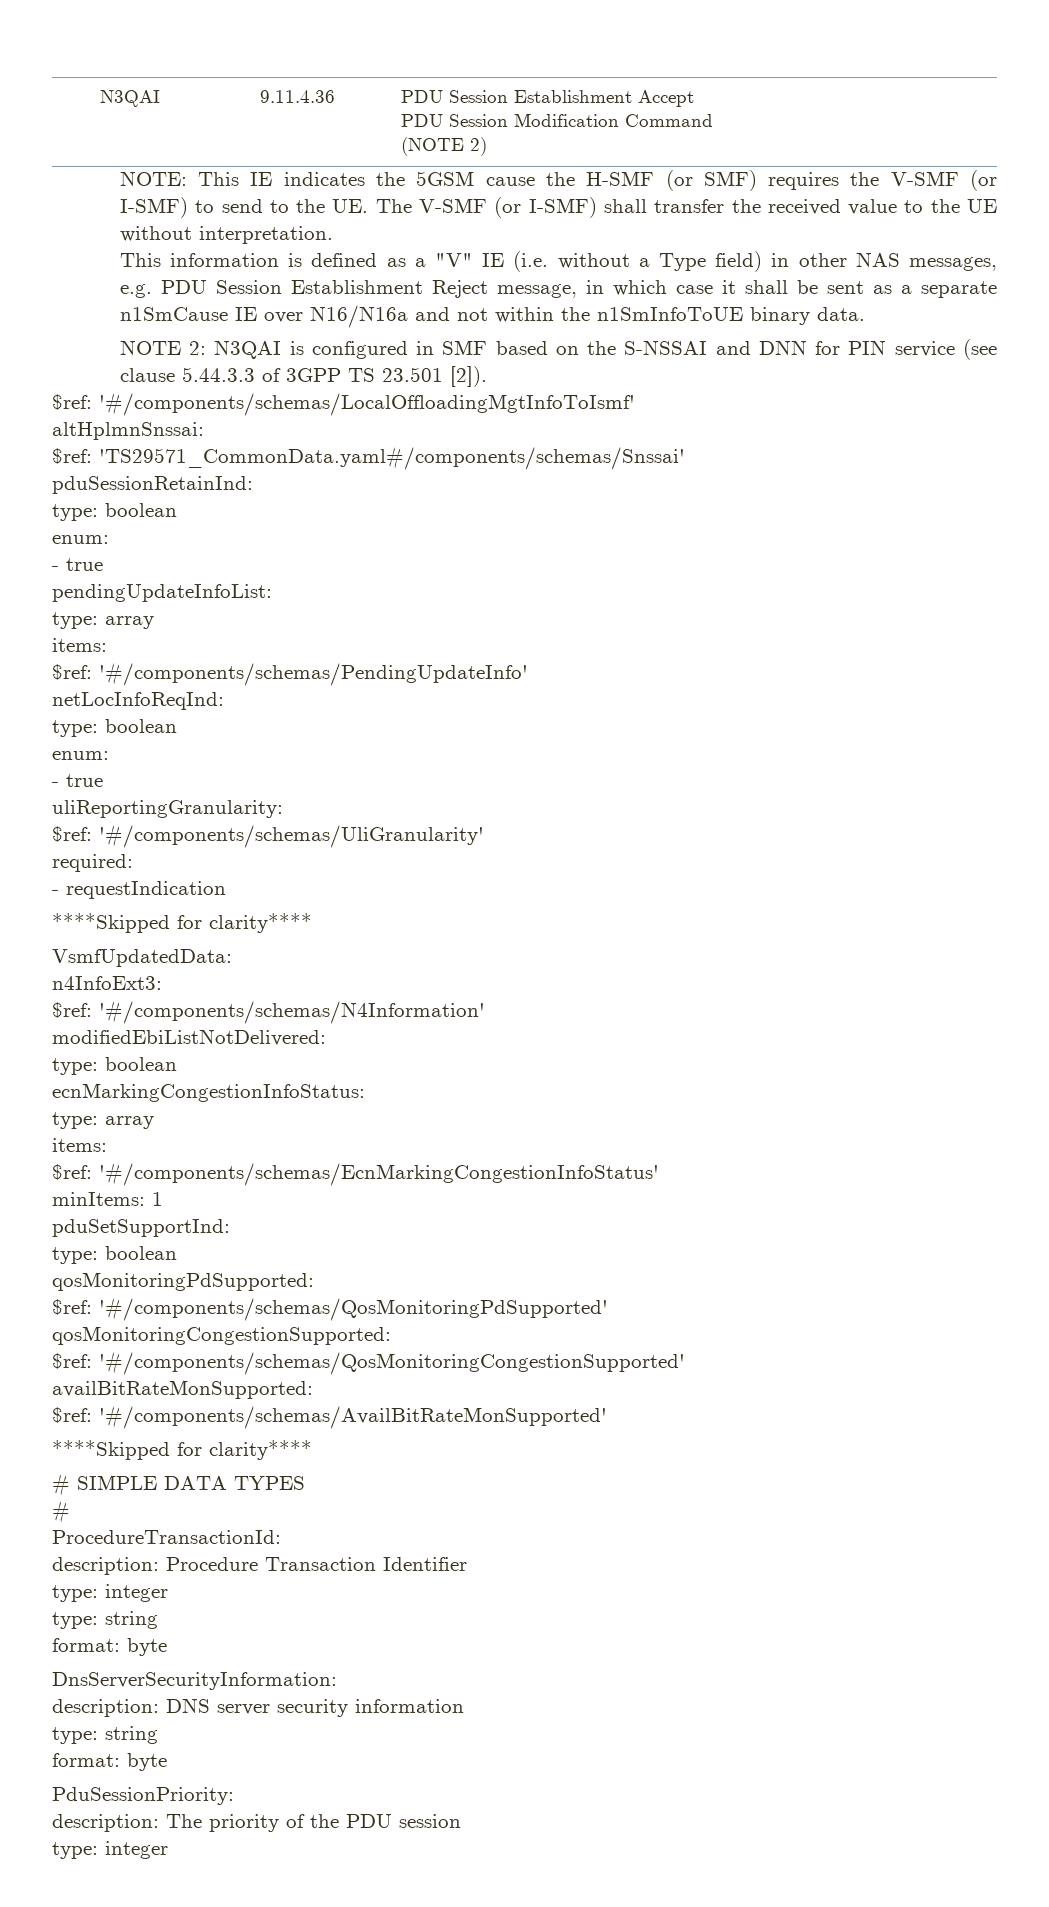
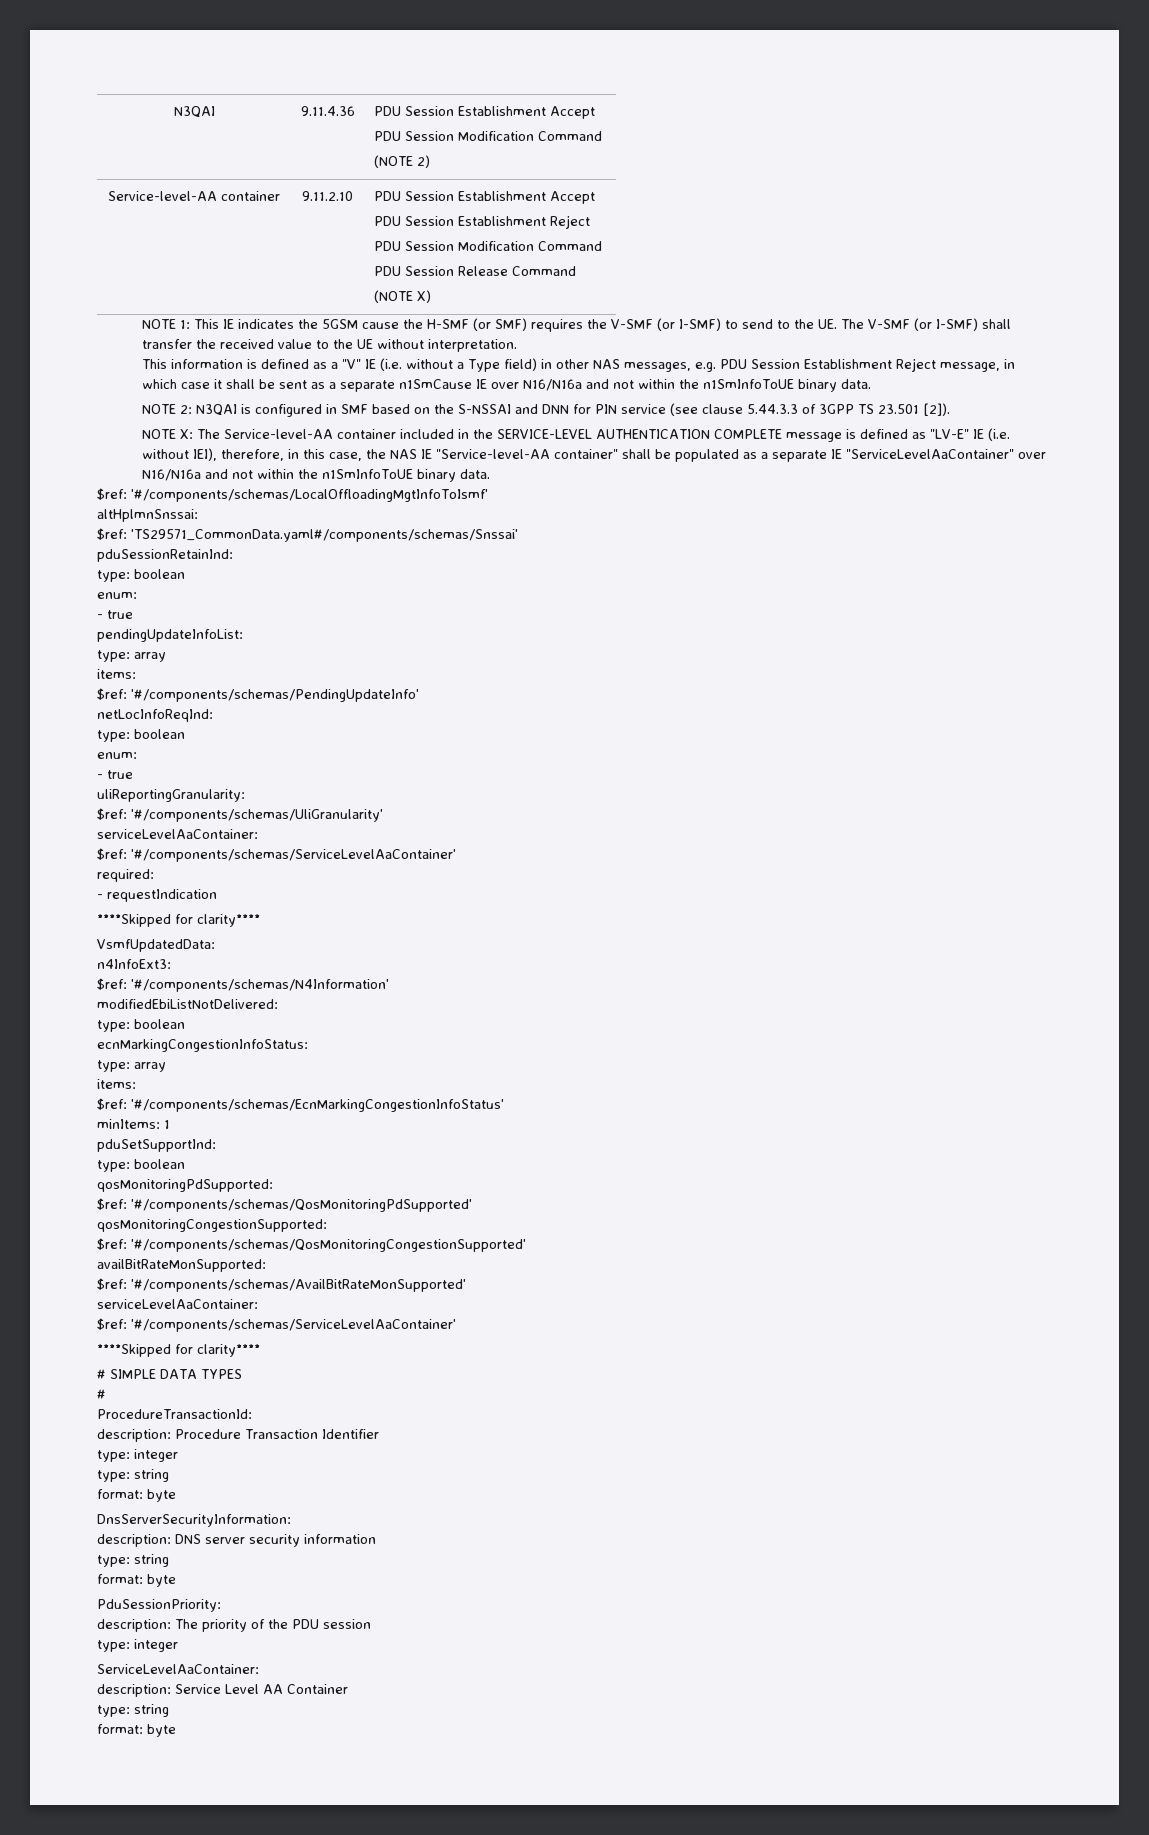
- NOTE: This IE indicates the 5GSM cause the H-SMF (or SMF) requires the V-SMF (or I-SMF) to send to the UE. The V-SMF (or I-SMF) shall transfer the received value to the UE without interpretation.
+ Service-level-AA container | 9.11.2.10 | PDU Session Establishment Accept
+ PDU Session Establishment Reject
+ PDU Session Modification Command
+ PDU Session Release Command
+ (NOTE X)
+ NOTE 1: This IE indicates the 5GSM cause the H-SMF (or SMF) requires the V-SMF (or I-SMF) to send to the UE. The V-SMF (or I-SMF) shall transfer the received value to the UE without interpretation.
+ NOTE X: The Service-level-AA container included in the SERVICE-LEVEL AUTHENTICATION COMPLETE message is defined as "LV-E" IE (i.e. without IEI), therefore, in this case, the NAS IE "Service-level-AA container" shall be populated as a separate IE "ServiceLevelAaContainer" over N16/N16a and not within the n1SmInfoToUE binary data.
  $ref: '#/components/schemas/UliGranularity'
+ serviceLevelAaContainer:
+ $ref: '#/components/schemas/ServiceLevelAaContainer'
  $ref: '#/components/schemas/AvailBitRateMonSupported'
+ serviceLevelAaContainer:
+ $ref: '#/components/schemas/ServiceLevelAaContainer'
+ ServiceLevelAaContainer:
+ description: Service Level AA Container
+ type: string
+ format: byte

